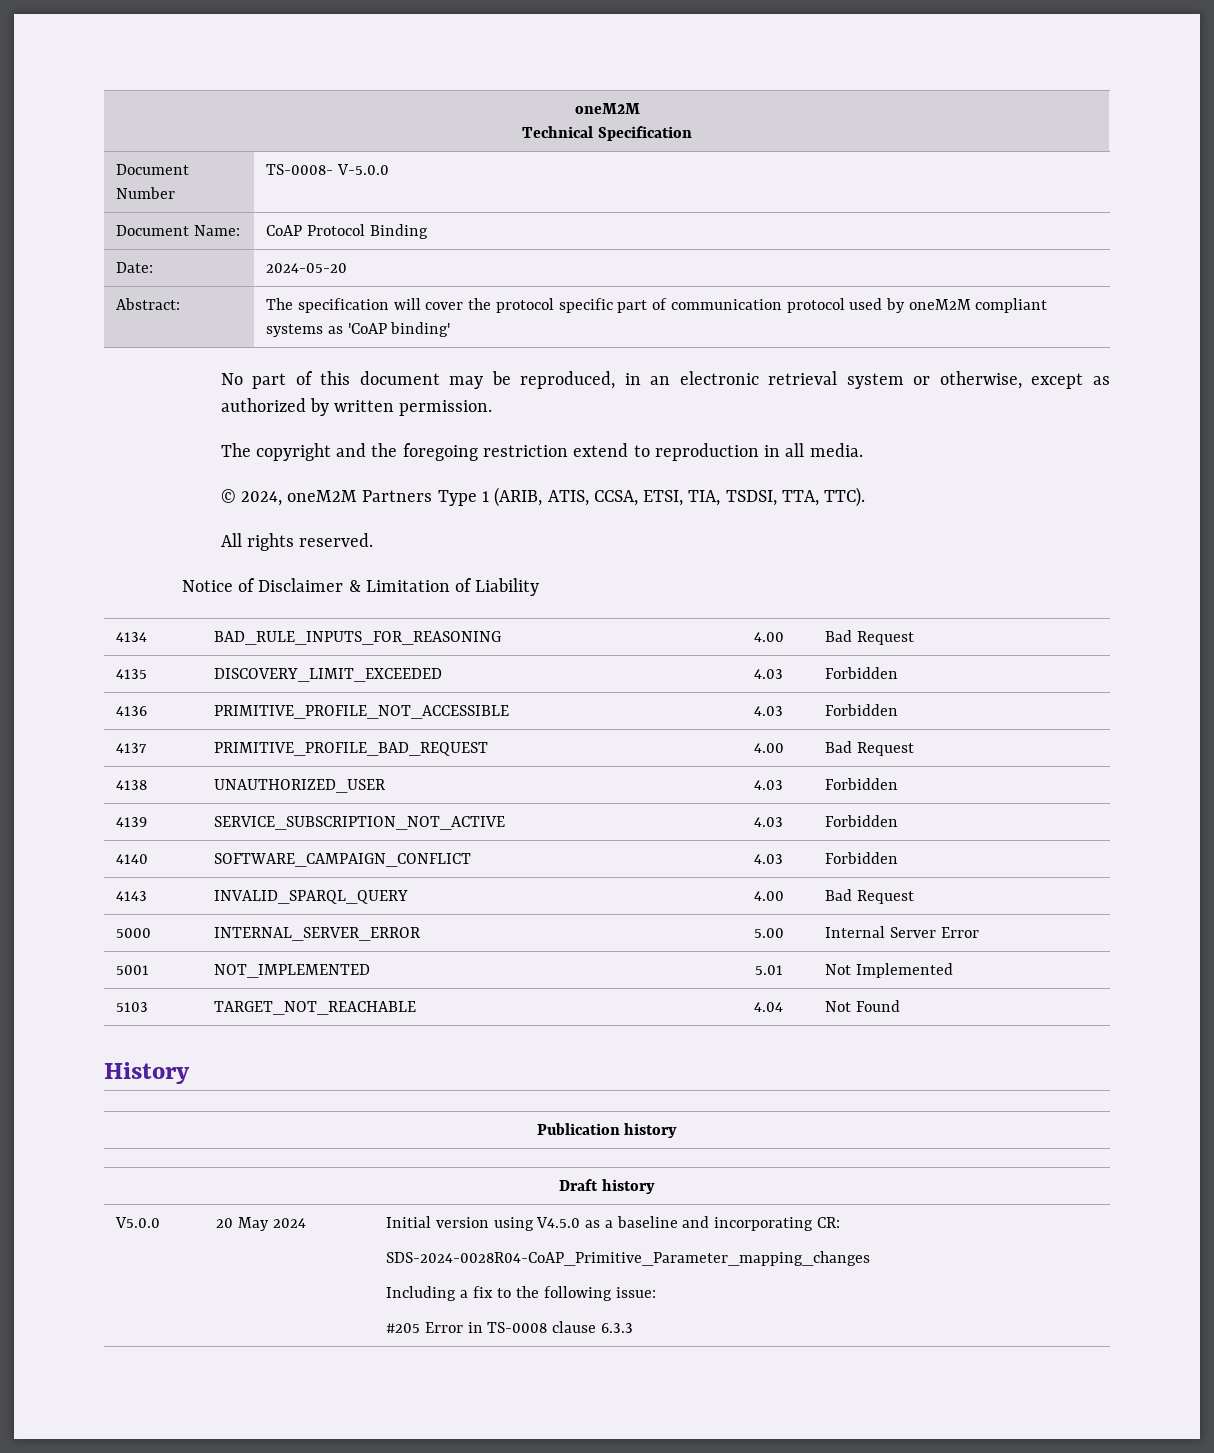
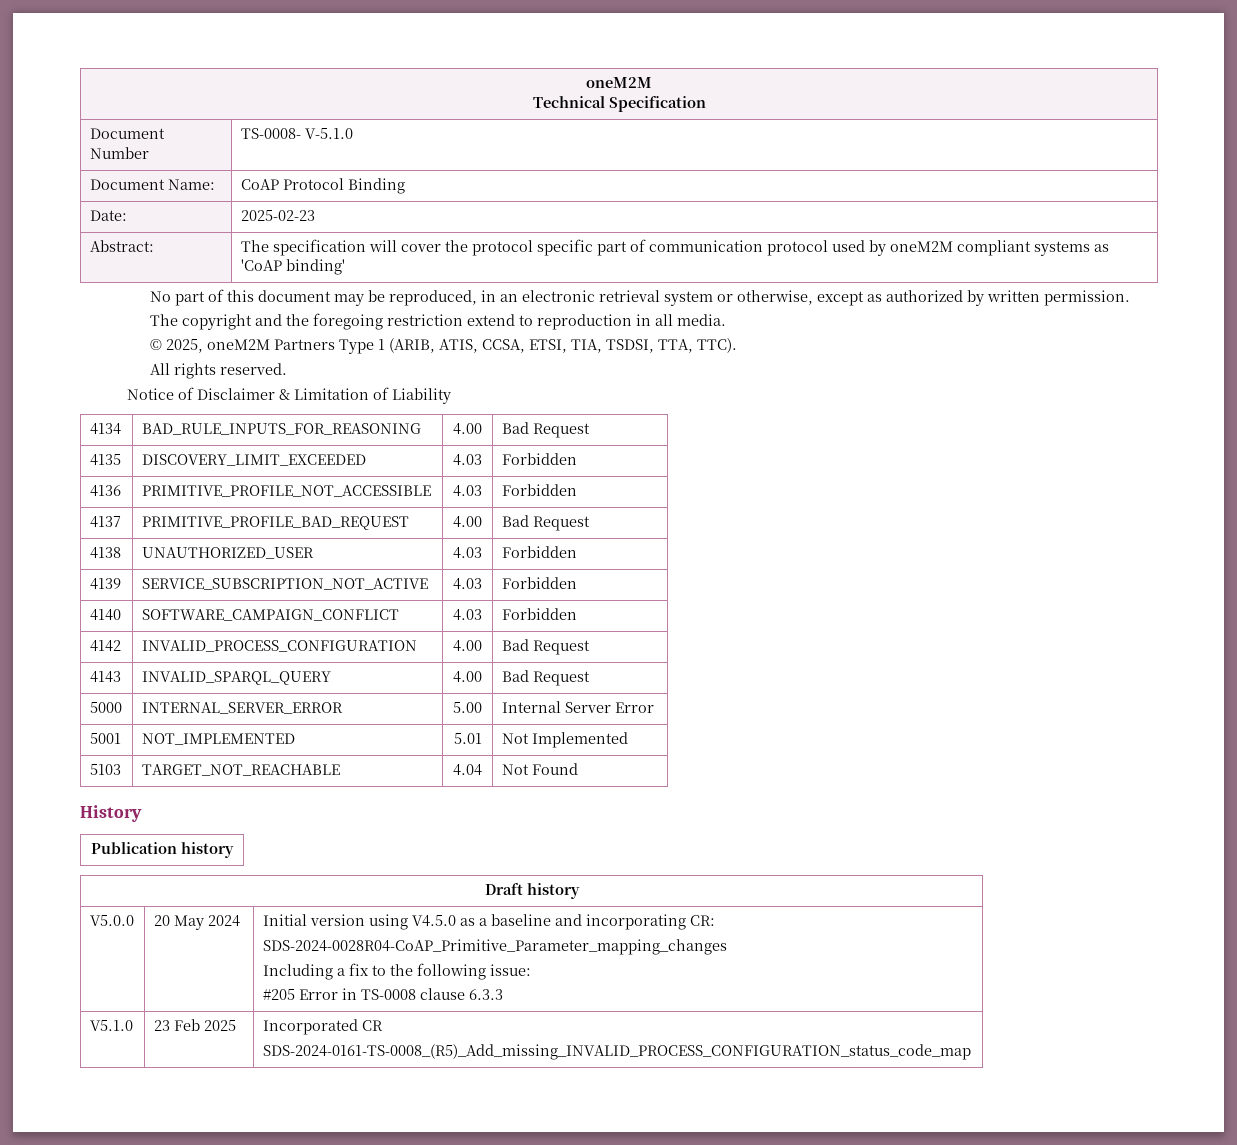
- Document Number | TS-0008- V-5.0.0
+ Document Number | TS-0008- V-5.1.0
- Date: | 2024-05-20
+ Date: | 2025-02-23
- © 2024, oneM2M Partners Type 1 (ARIB, ATIS, CCSA, ETSI, TIA, TSDSI, TTA, TTC).
+ © 2025, oneM2M Partners Type 1 (ARIB, ATIS, CCSA, ETSI, TIA, TSDSI, TTA, TTC).
+ 4142 | INVALID_PROCESS_CONFIGURATION | 4.00 | Bad Request
+ V5.1.0 | 23 Feb 2025 | Incorporated CR
+ SDS-2024-0161-TS-0008_(R5)_Add_missing_INVALID_PROCESS_CONFIGURATION_status_code_map

